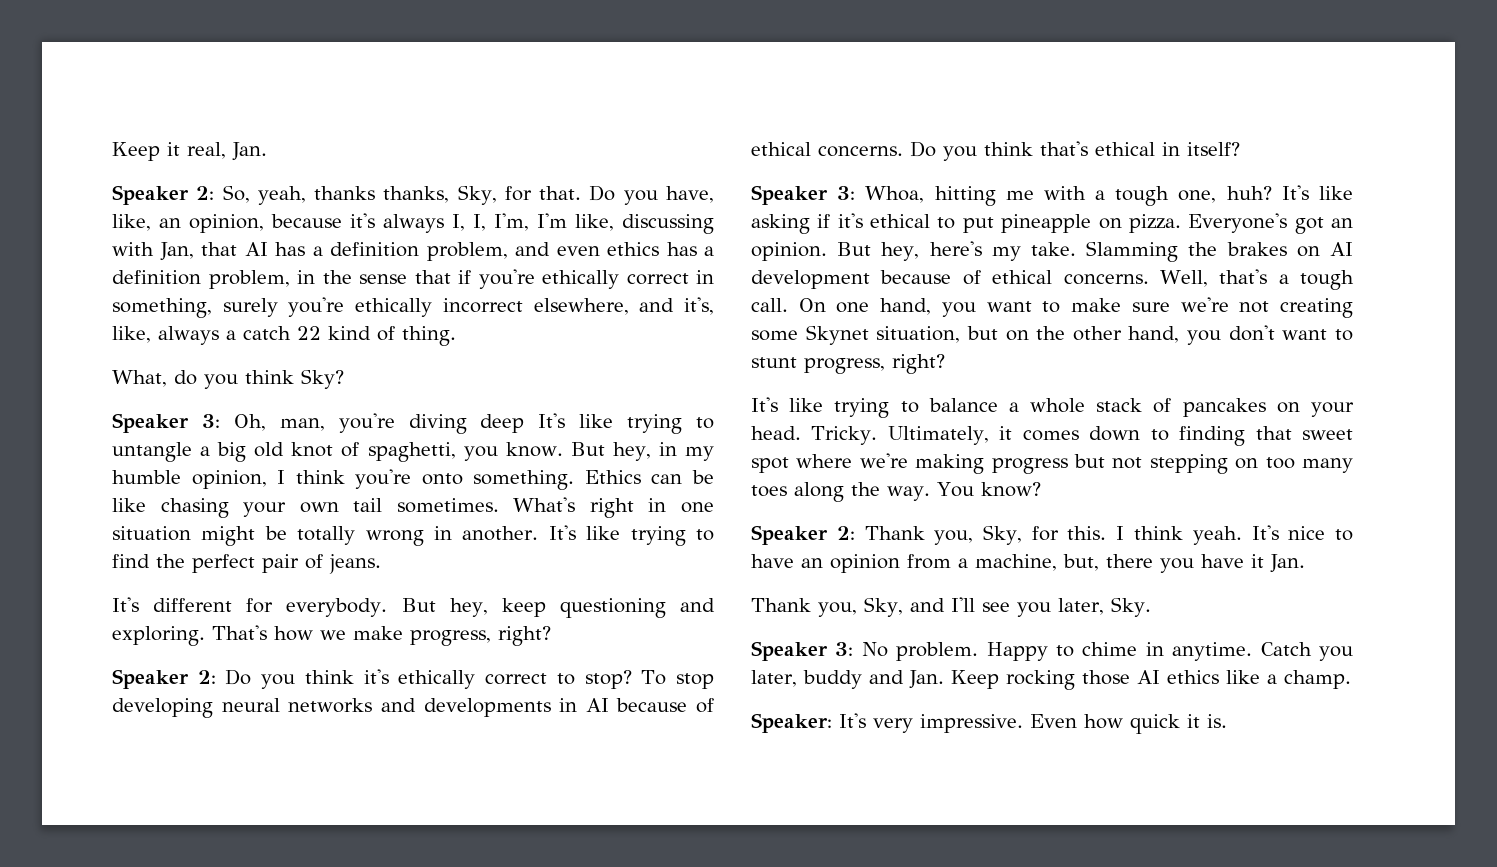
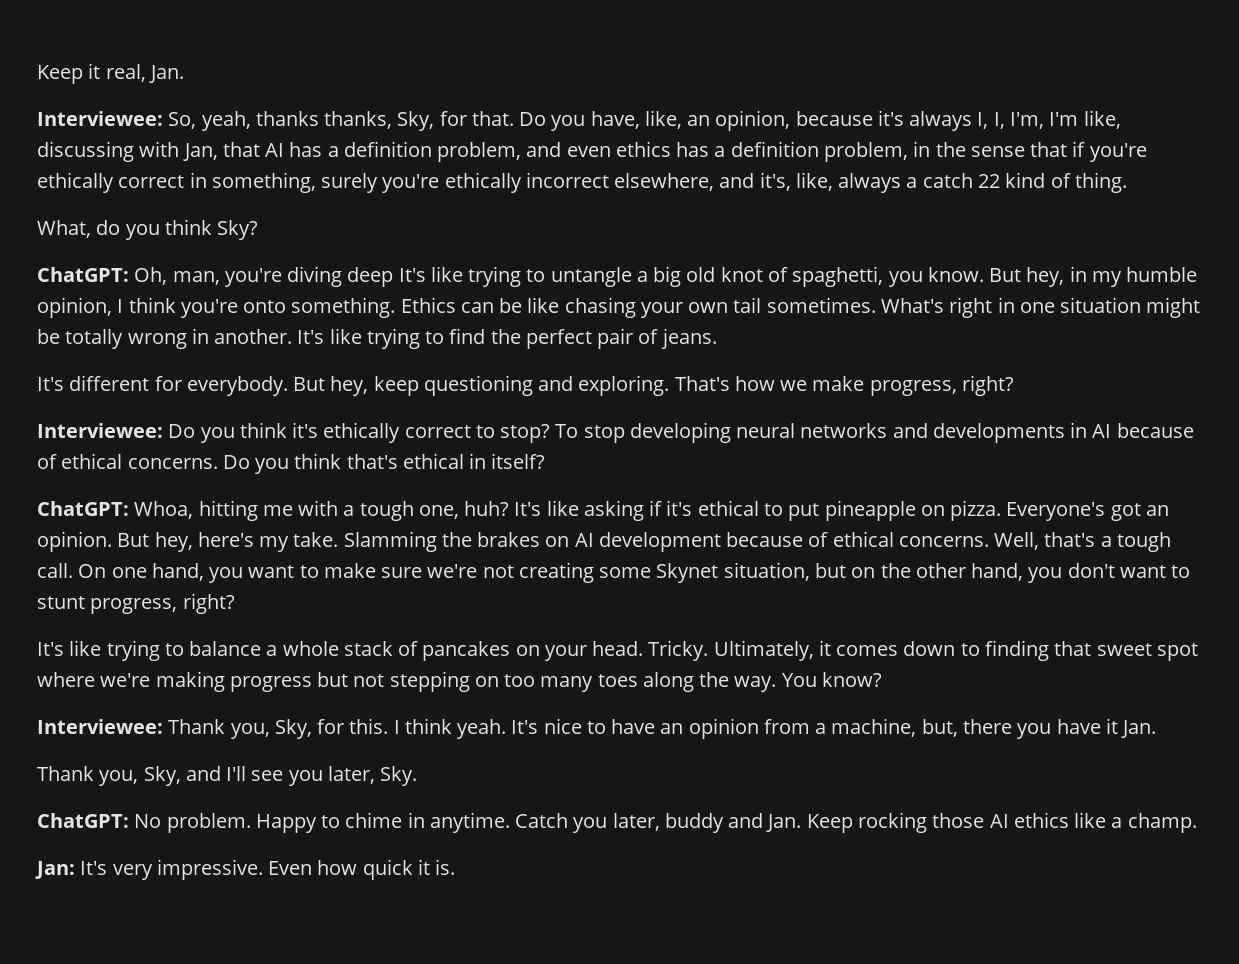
- Speaker 2: So, yeah, thanks thanks, Sky, for that.
+ Interviewee: So, yeah, thanks thanks, Sky, for that.
- Speaker 3: Oh, man, you're diving deep It's like trying to untangle a big old knot of spaghetti, you know.
+ ChatGPT: Oh, man, you're diving deep It's like trying to untangle a big old knot of spaghetti, you know.
- Speaker 2: Do you think it's ethically correct to stop?
+ Interviewee: Do you think it's ethically correct to stop?
- Speaker 3: Whoa, hitting me with a tough one, huh?
+ ChatGPT: Whoa, hitting me with a tough one, huh?
- Speaker 2: Thank you, Sky, for this.
+ Interviewee: Thank you, Sky, for this.
- Speaker 3: No problem.
+ ChatGPT: No problem.
- Speaker: It's very impressive.
+ Jan: It's very impressive.

